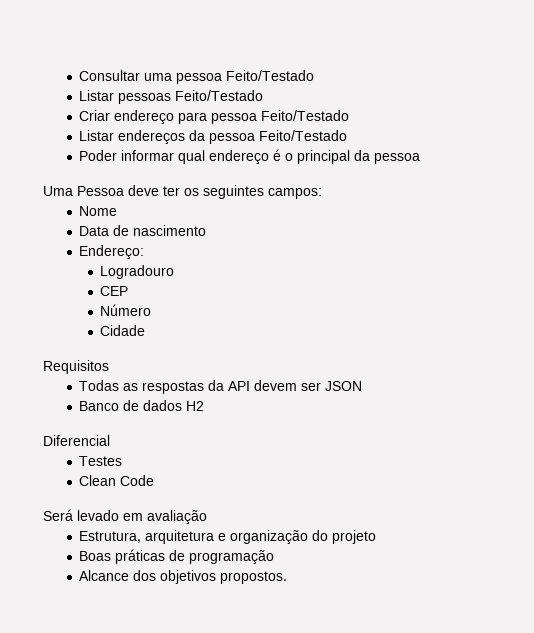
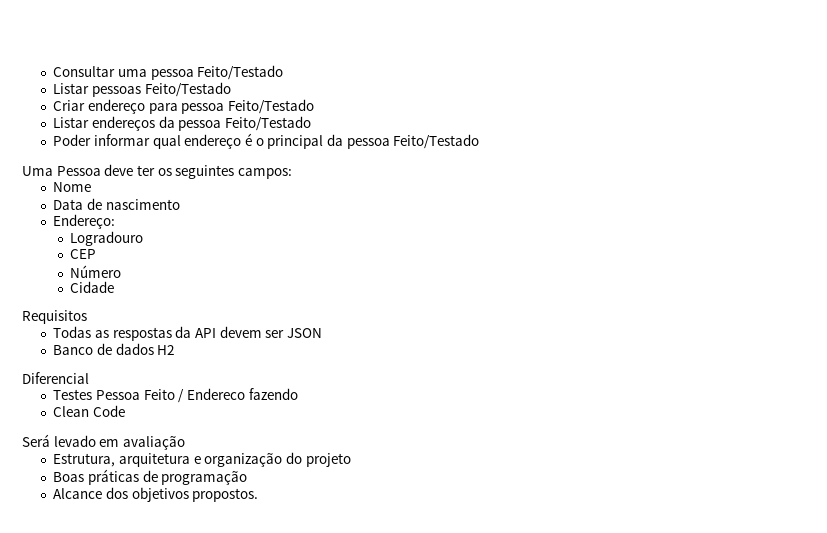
- Poder informar qual endereço é o principal da pessoa
+ Poder informar qual endereço é o principal da pessoa Feito/Testado
- Testes
+ Testes Pessoa Feito / Endereco fazendo

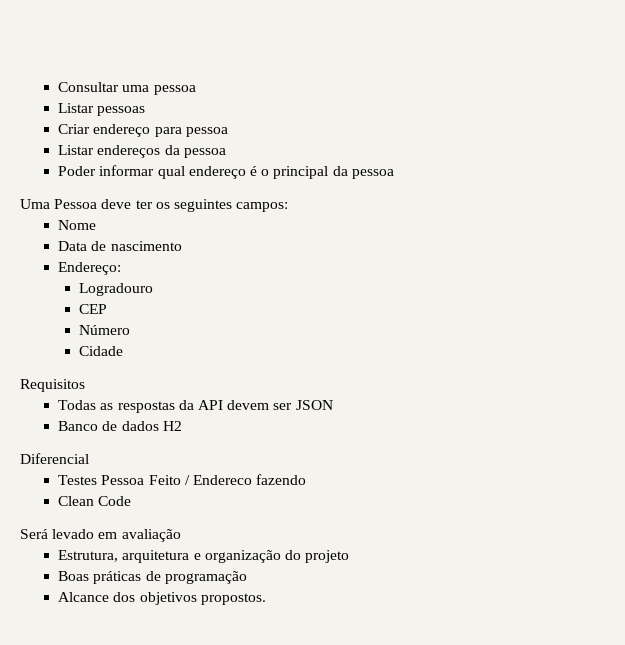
- Consultar uma pessoa Feito/Testado
+ Consultar uma pessoa
- Listar pessoas Feito/Testado
+ Listar pessoas
- Criar endereço para pessoa Feito/Testado
+ Criar endereço para pessoa
- Listar endereços da pessoa Feito/Testado
+ Listar endereços da pessoa
- Poder informar qual endereço é o principal da pessoa Feito/Testado
+ Poder informar qual endereço é o principal da pessoa

